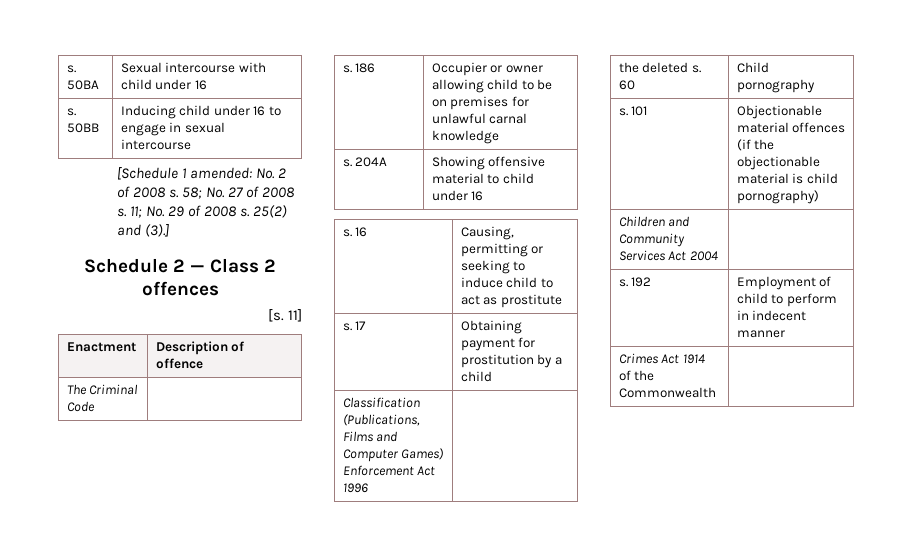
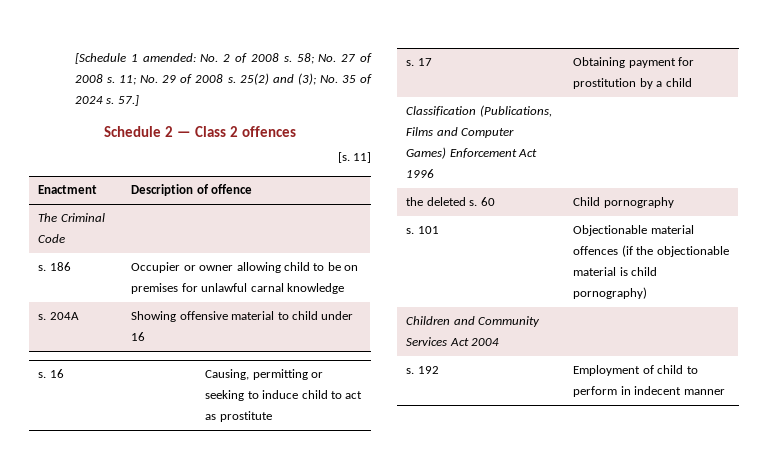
- s. 50BA | Sexual intercourse with child under 16
- s. 50BB | Inducing child under 16 to engage in sexual intercourse
- 25(2) and (3).]
+ 25(2) and (3); No. 35 of 2024 s. 57.]
- Crimes Act 1914 of the Commonwealth |

